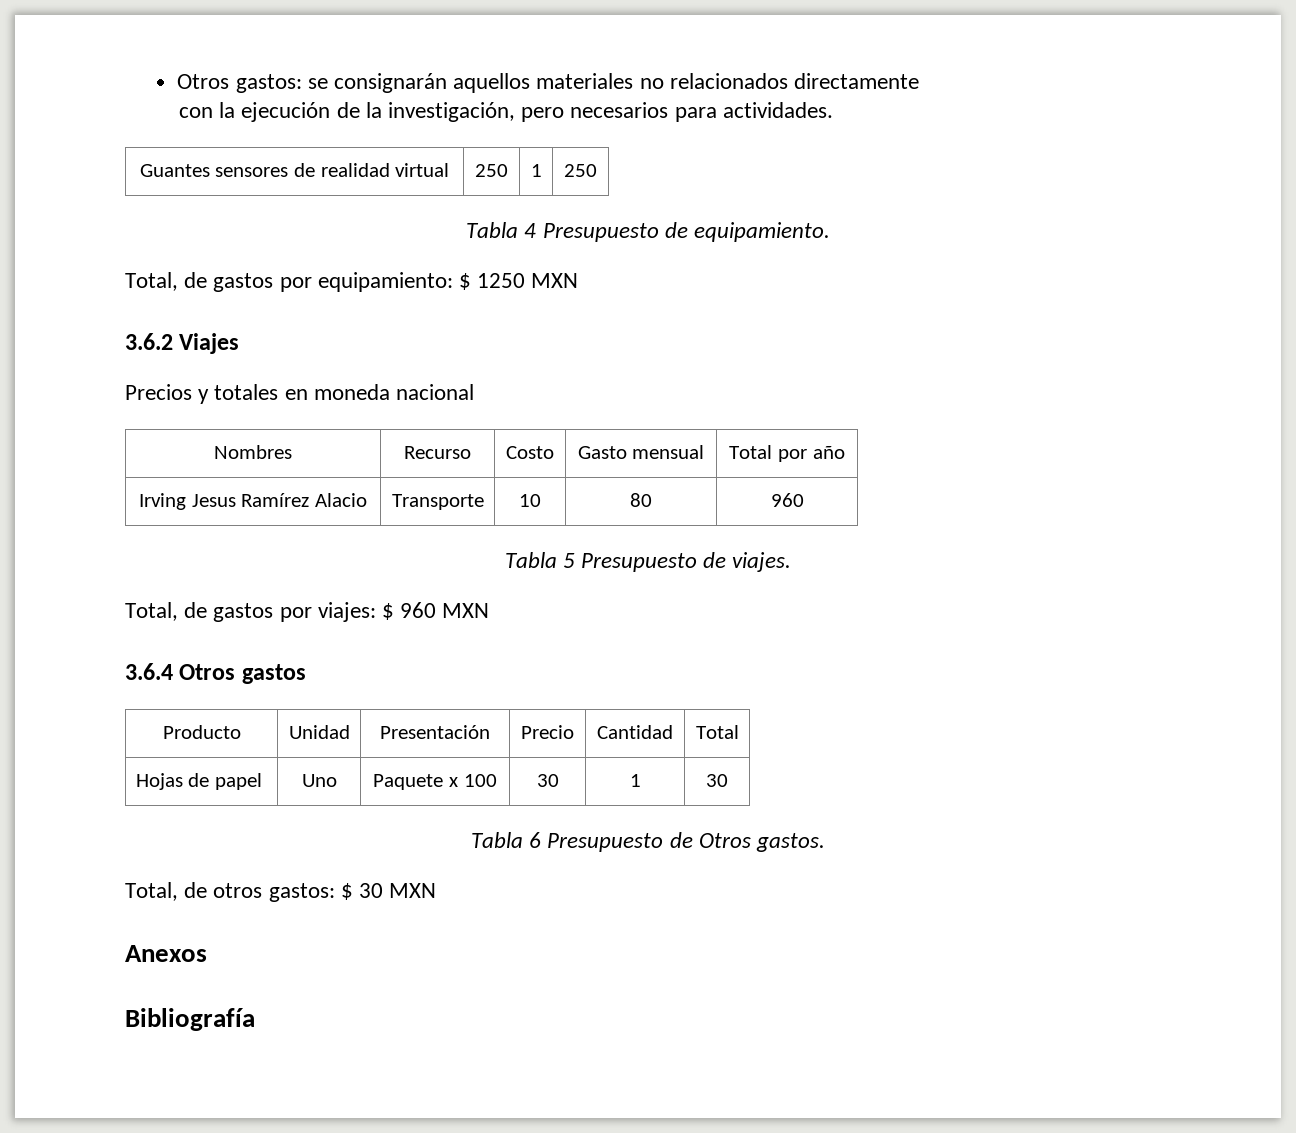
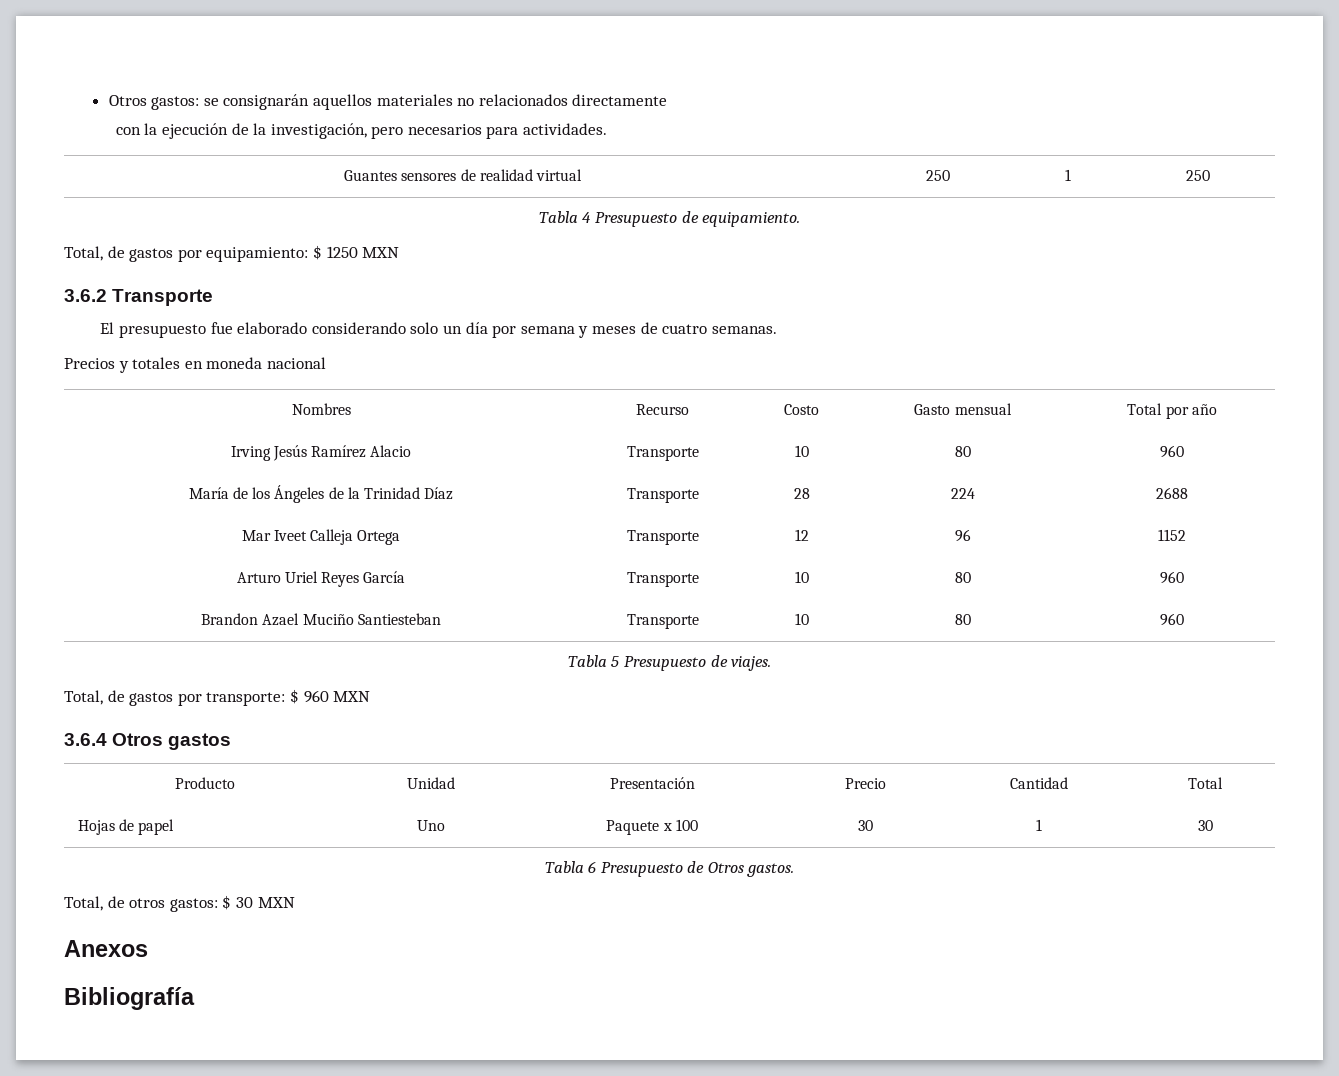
- 3.6.2 Viajes
+ 3.6.2 Transporte
+ El presupuesto fue elaborado considerando solo un día por semana y meses de cuatro semanas.
- Irving Jesus Ramírez Alacio | Transporte | 10 | 80 | 960
+ Irving Jesús Ramírez Alacio | Transporte | 10 | 80 | 960
+ María de los Ángeles de la Trinidad Díaz | Transporte | 28 | 224 | 2688
+ Mar Iveet Calleja Ortega | Transporte | 12 | 96 | 1152
+ Arturo Uriel Reyes García | Transporte | 10 | 80 | 960
+ Brandon Azael Muciño Santiesteban | Transporte | 10 | 80 | 960
- Total, de gastos por viajes: $ 960 MXN
+ Total, de gastos por transporte: $ 960 MXN

